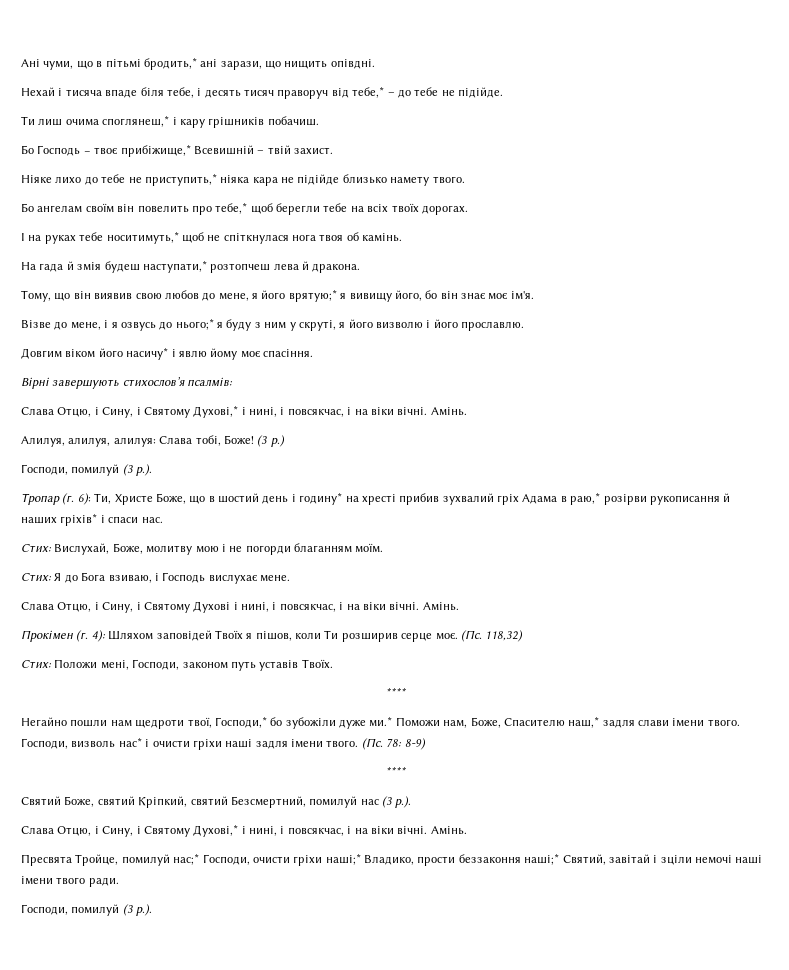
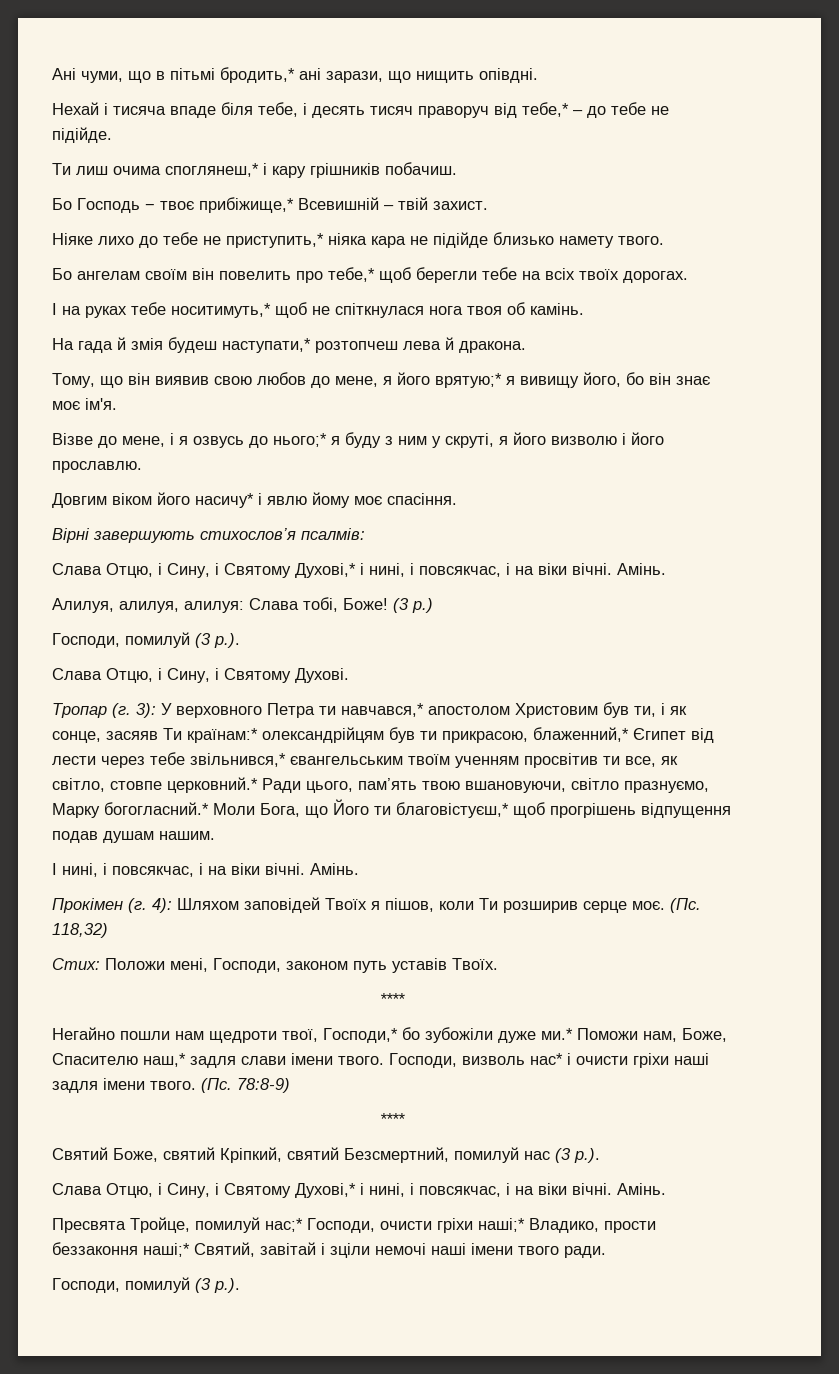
- Тропар (г. 6): Ти, Христе Боже, що в шостий день і годину* на хресті прибив зухвалий гріх Адама в раю,* розірви рукописання й наших гріхів* і спаси нас.
- Стих: Вислухай, Боже, молитву мою і не погорди благанням моїм.
- Стих: Я до Бога взиваю, і Господь вислухає мене.
- Слава Отцю, і Сину, і Святому Духові і нині, і повсякчас, і на віки вічні.
+ Слава Отцю, і Сину, і Святому Духові.
+ Тропар (г. 3): У верховного Петра ти навчався,* апостолом Христовим був ти, і як сонце, засяяв Ти країнам:* олександрійцям був ти прикрасою, блаженний,* Єгипет від лести через тебе звільнився,* євангельським твоїм ученням просвітив ти все, як світло, стовпе церковний.* Ради цього, пам’ять твою вшановуючи, світло празнуємо, Марку богогласний.* Моли Бога, що Його ти благовістуєш,* щоб прогрішень відпущення подав душам нашим.
+ І нині, і повсякчас, і на віки вічні.
- (Пс. 78: 8-9)
+ (Пс. 78:8-9)

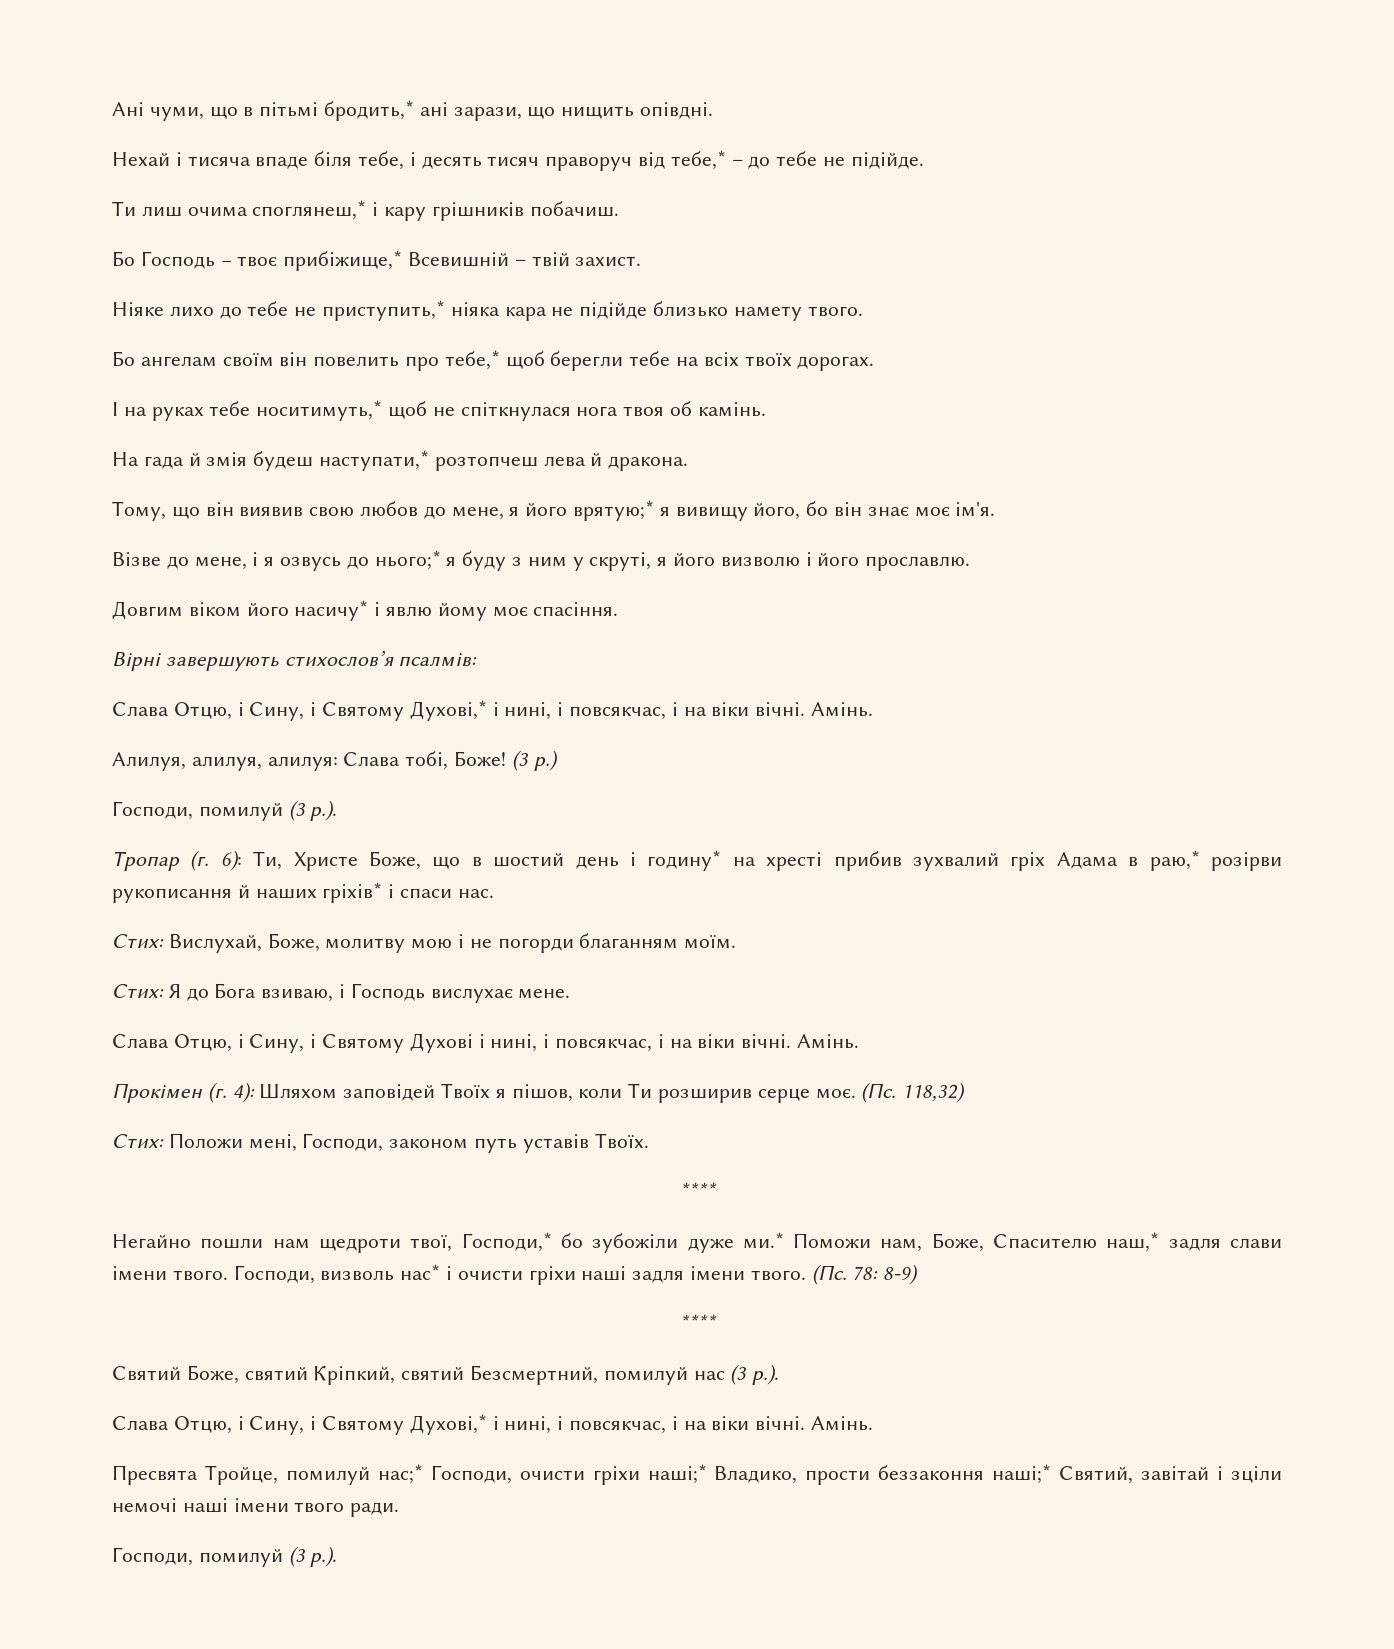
- Слава Отцю, і Сину, і Святому Духові.
- Тропар (г. 3): У верховного Петра ти навчався,* апостолом Христовим був ти, і як сонце, засяяв Ти країнам:* олександрійцям був ти прикрасою, блаженний,* Єгипет від лести через тебе звільнився,* євангельським твоїм ученням просвітив ти все, як світло, стовпе церковний.* Ради цього, пам’ять твою вшановуючи, світло празнуємо, Марку богогласний.* Моли Бога, що Його ти благовістуєш,* щоб прогрішень відпущення подав душам нашим.
- І нині, і повсякчас, і на віки вічні.
+ Тропар (г. 6): Ти, Христе Боже, що в шостий день і годину* на хресті прибив зухвалий гріх Адама в раю,* розірви рукописання й наших гріхів* і спаси нас.
+ Стих: Вислухай, Боже, молитву мою і не погорди благанням моїм.
+ Стих: Я до Бога взиваю, і Господь вислухає мене.
+ Слава Отцю, і Сину, і Святому Духові і нині, і повсякчас, і на віки вічні.
- (Пс. 78:8-9)
+ (Пс. 78: 8-9)

